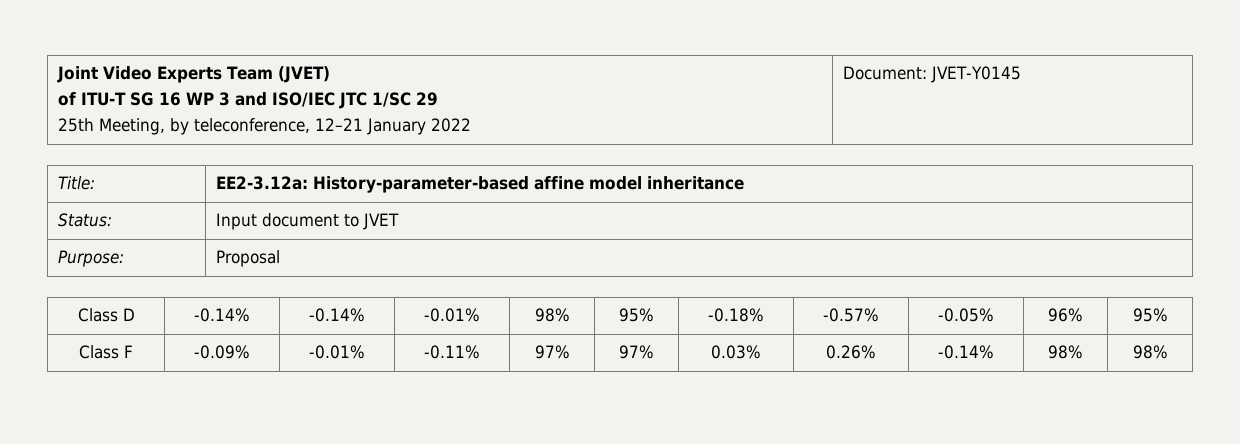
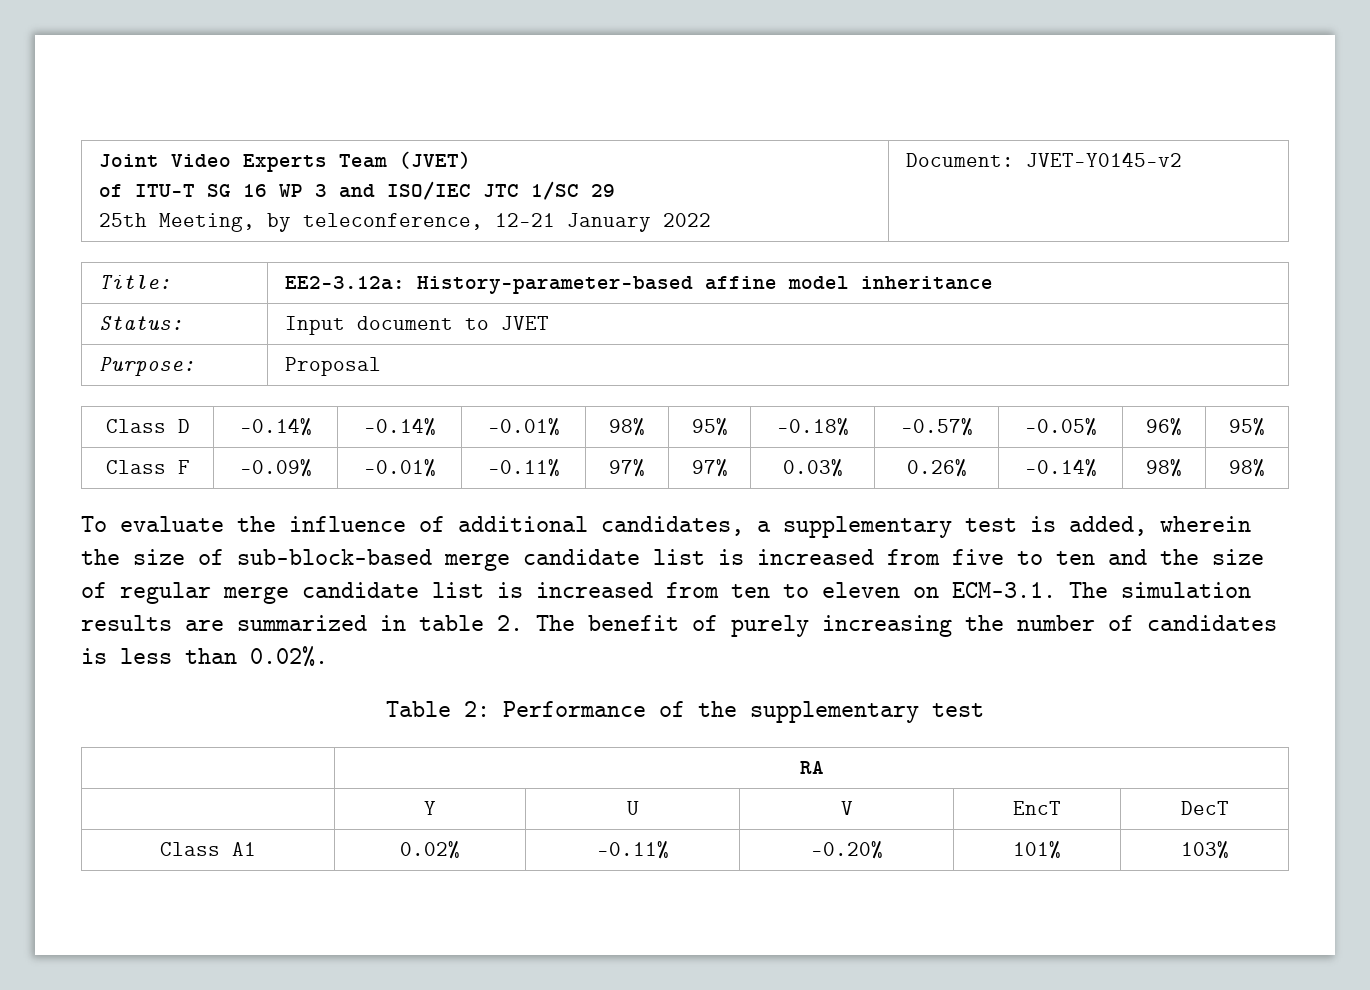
  Joint Video Experts Team (JVET)
  of ITU-T SG 16 WP 3 and ISO/IEC JTC 1/SC 29
- 25th Meeting, by teleconference, 12–21 January 2022 | Document: JVET-Y0145
+ 25th Meeting, by teleconference, 12–21 January 2022 | Document: JVET-Y0145-v2
+ To evaluate the influence of additional candidates, a supplementary test is added, wherein the size of sub-block-based merge candidate list is increased from five to ten and the size of regular merge candidate list is increased from ten to eleven on ECM-3.1. The simulation results are summarized in table 2. The benefit of purely increasing the number of candidates is less than 0.02%.
+ Table 2: Performance of the supplementary test
+ | RA
+ | Y | U | V | EncT | DecT
+ Class A1 | 0.02% | -0.11% | -0.20% | 101% | 103%

